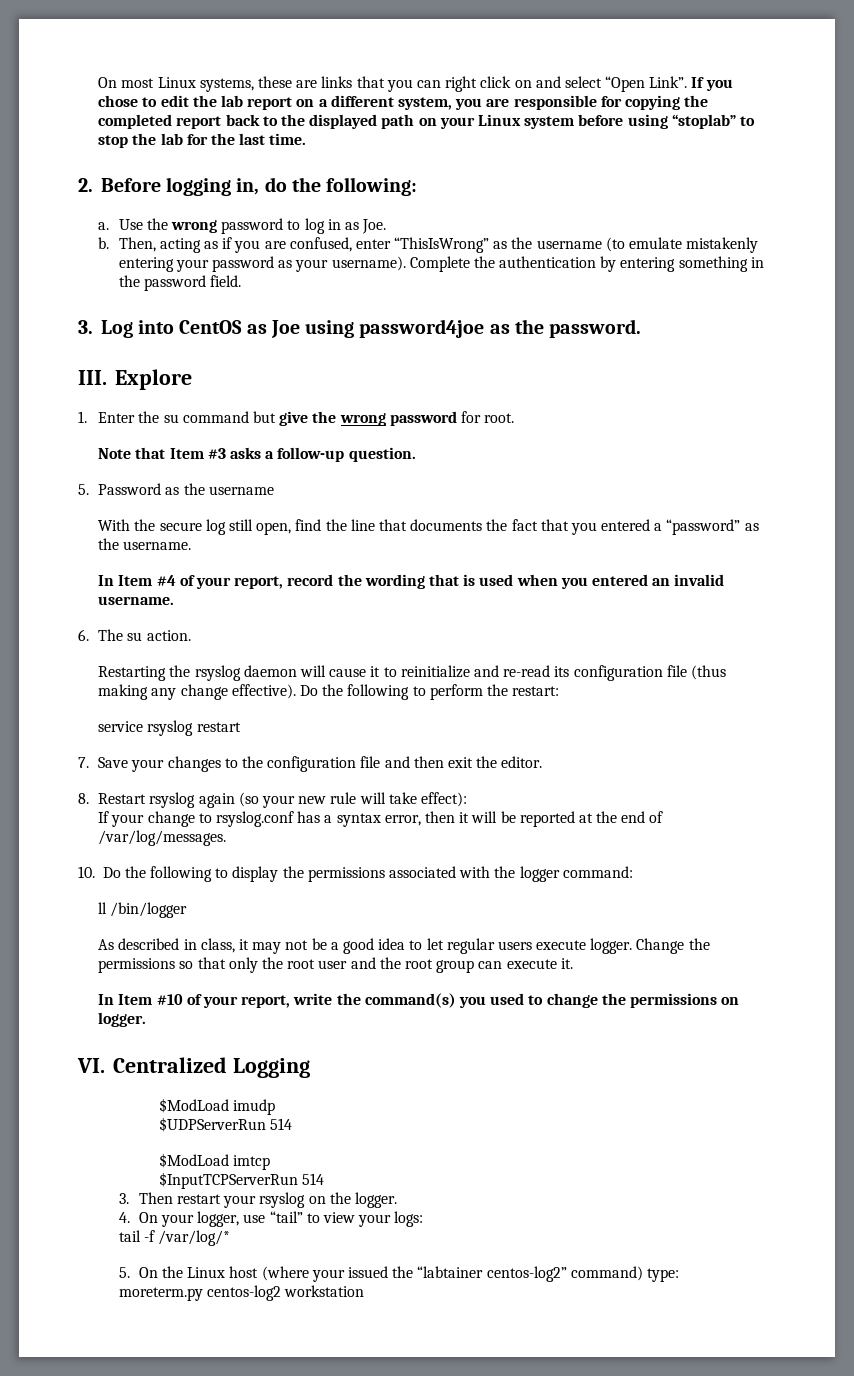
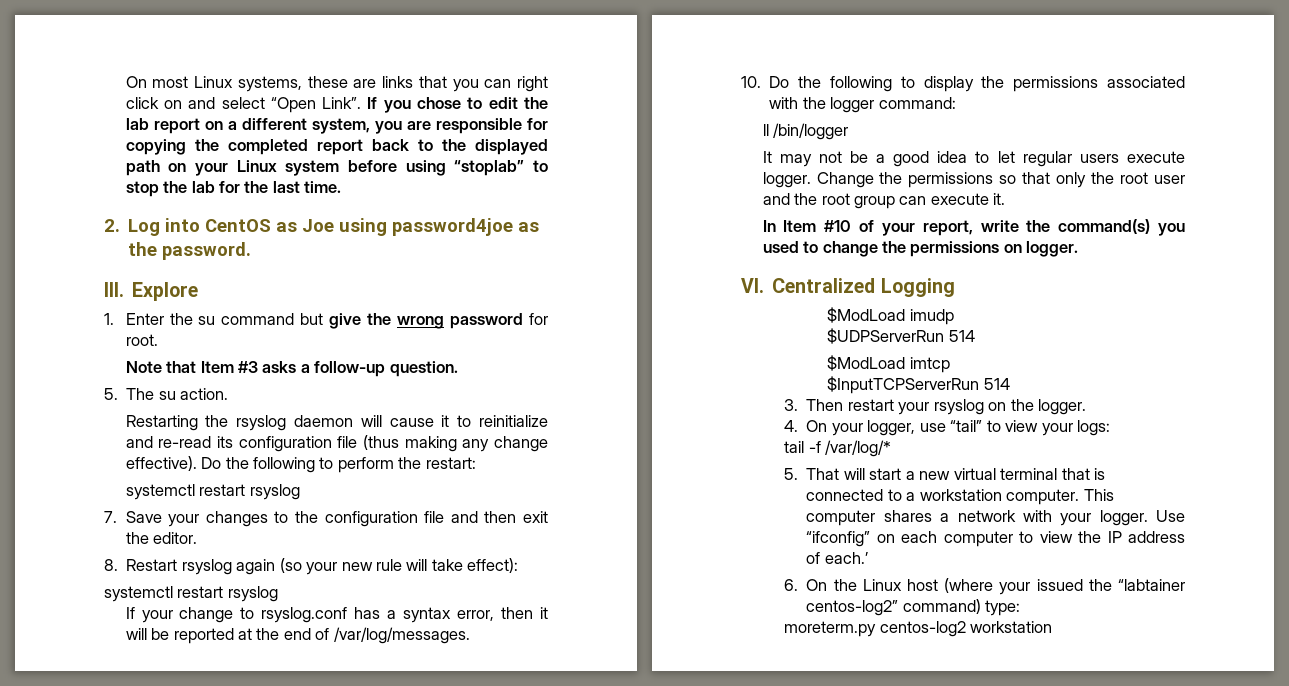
- 2. Before logging in, do the following:
- a. Use the wrong password to log in as Joe.
- b. Then, acting as if you are confused, enter “ThisIsWrong” as the username (to emulate mistakenly entering your password as your username). Complete the authentication by entering something in the password field.
- 3. Log into CentOS as Joe using password4joe as the password.
+ 2. Log into CentOS as Joe using password4joe as the password.
- 5. Password as the username
- With the secure log still open, find the line that documents the fact that you entered a “password” as the username.
- In Item #4 of your report, record the wording that is used when you entered an invalid username.
- 6. The su action.
+ 5. The su action.
  Do the following to perform the restart:
- service rsyslog restart
+ systemctl restart rsyslog
  8. Restart rsyslog again (so your new rule will take effect):
+ systemctl restart rsyslog
- As described in class, it may not be a good idea to let regular users execute logger.
+ It may not be a good idea to let regular users execute logger.
- 5. On the Linux host (where your issued the “labtainer centos-log2” command) type:
+ 5. That will start a new virtual terminal that is connected to a workstation computer. This computer shares a network with your logger. Use “ifconfig” on each computer to view the IP address of each.’
+ 6. On the Linux host (where your issued the “labtainer centos-log2” command) type:

